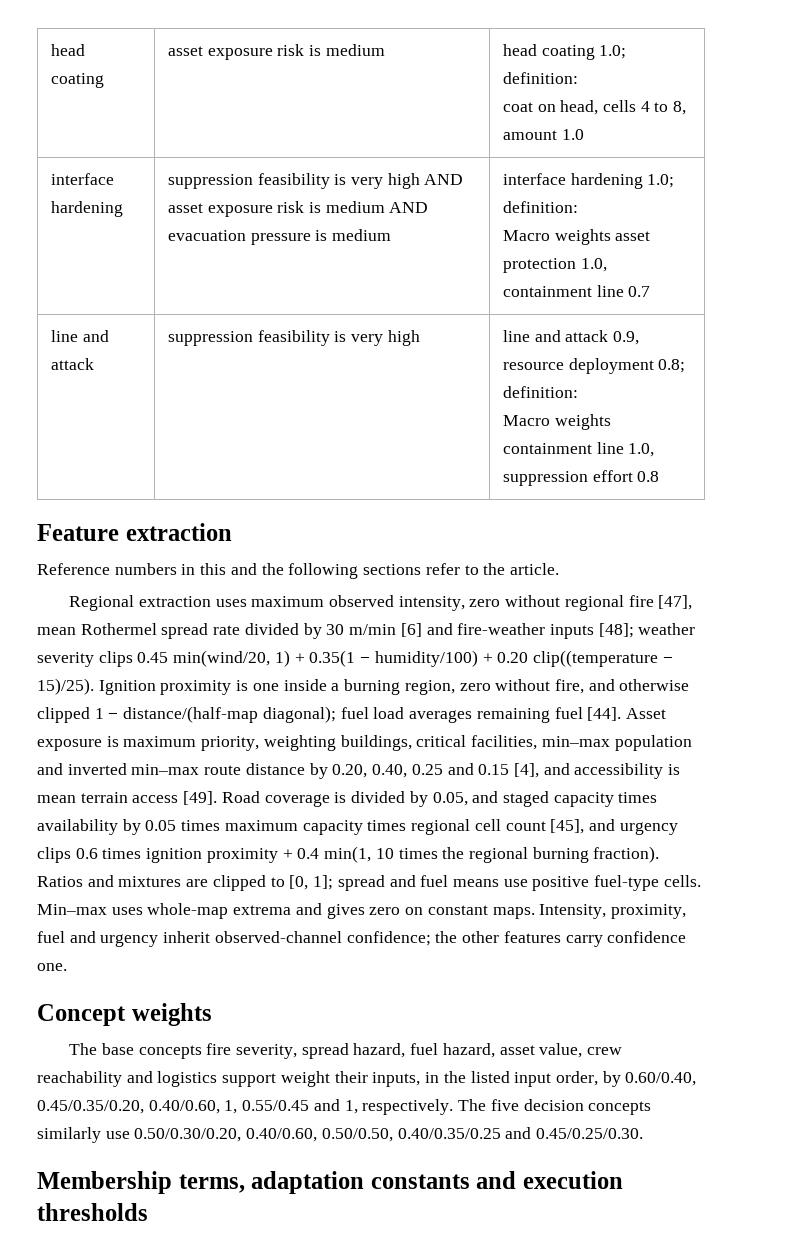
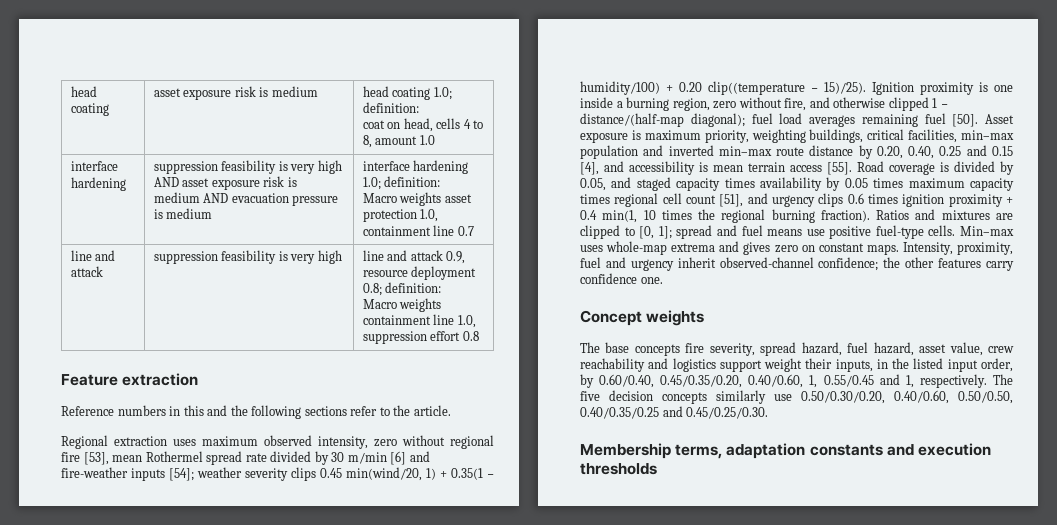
- Regional extraction uses maximum observed intensity, zero without regional fire [47], mean Rothermel spread rate divided by 30 m/min [6] and fire-weather inputs [48]; weather severity clips 0.45 min(wind/20, 1) + 0.35(1 − humidity/100) + 0.20 clip((temperature − 15)/25).
+ Regional extraction uses maximum observed intensity, zero without regional fire [53], mean Rothermel spread rate divided by 30 m/min [6] and fire-weather inputs [54]; weather severity clips 0.45 min(wind/20, 1) + 0.35(1 − humidity/100) + 0.20 clip((temperature − 15)/25).
- Ignition proximity is one inside a burning region, zero without fire, and otherwise clipped 1 − distance/(half-map diagonal); fuel load averages remaining fuel [44].
+ Ignition proximity is one inside a burning region, zero without fire, and otherwise clipped 1 − distance/(half-map diagonal); fuel load averages remaining fuel [50].
- Asset exposure is maximum priority, weighting buildings, critical facilities, min–max population and inverted min–max route distance by 0.20, 0.40, 0.25 and 0.15 [4], and accessibility is mean terrain access [49].
+ Asset exposure is maximum priority, weighting buildings, critical facilities, min–max population and inverted min–max route distance by 0.20, 0.40, 0.25 and 0.15 [4], and accessibility is mean terrain access [55].
- Road coverage is divided by 0.05, and staged capacity times availability by 0.05 times maximum capacity times regional cell count [45], and urgency clips 0.6 times ignition proximity + 0.4 min(1, 10 times the regional burning fraction).
+ Road coverage is divided by 0.05, and staged capacity times availability by 0.05 times maximum capacity times regional cell count [51], and urgency clips 0.6 times ignition proximity + 0.4 min(1, 10 times the regional burning fraction).

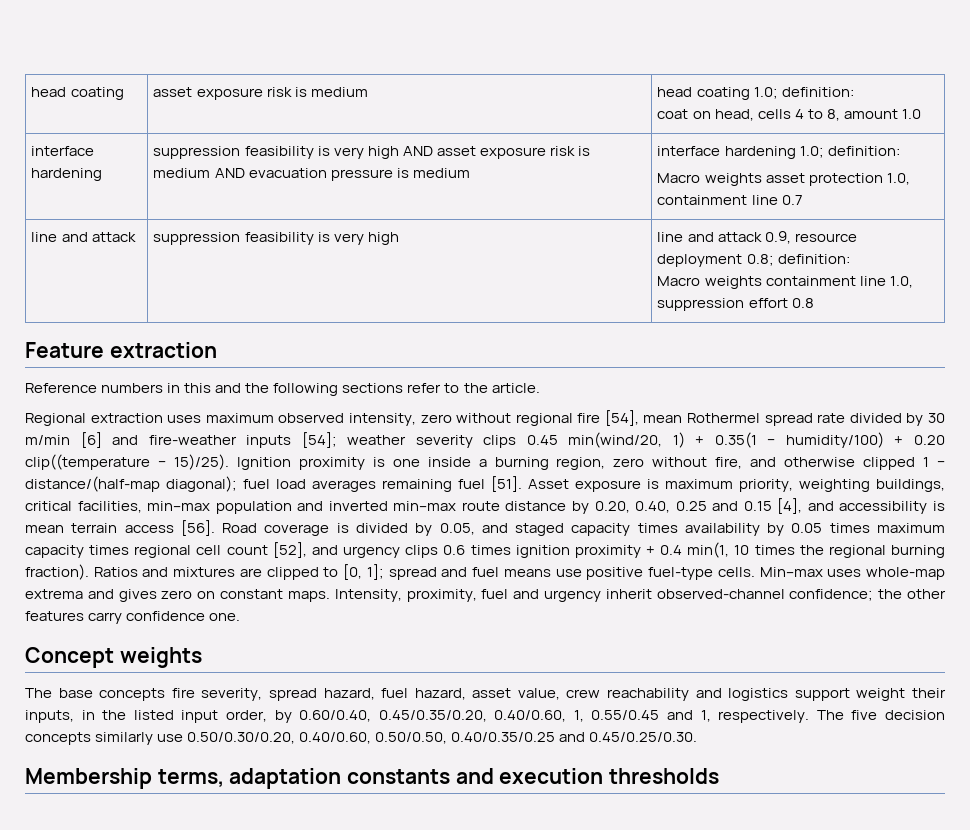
- Regional extraction uses maximum observed intensity, zero without regional fire [53], mean Rothermel spread rate divided by 30 m/min [6] and fire-weather inputs [54]; weather severity clips 0.45 min(wind/20, 1) + 0.35(1 − humidity/100) + 0.20 clip((temperature − 15)/25).
+ Regional extraction uses maximum observed intensity, zero without regional fire [54], mean Rothermel spread rate divided by 30 m/min [6] and fire-weather inputs [54]; weather severity clips 0.45 min(wind/20, 1) + 0.35(1 − humidity/100) + 0.20 clip((temperature − 15)/25).
- Ignition proximity is one inside a burning region, zero without fire, and otherwise clipped 1 − distance/(half-map diagonal); fuel load averages remaining fuel [50].
+ Ignition proximity is one inside a burning region, zero without fire, and otherwise clipped 1 − distance/(half-map diagonal); fuel load averages remaining fuel [51].
- Asset exposure is maximum priority, weighting buildings, critical facilities, min–max population and inverted min–max route distance by 0.20, 0.40, 0.25 and 0.15 [4], and accessibility is mean terrain access [55].
+ Asset exposure is maximum priority, weighting buildings, critical facilities, min–max population and inverted min–max route distance by 0.20, 0.40, 0.25 and 0.15 [4], and accessibility is mean terrain access [56].
- Road coverage is divided by 0.05, and staged capacity times availability by 0.05 times maximum capacity times regional cell count [51], and urgency clips 0.6 times ignition proximity + 0.4 min(1, 10 times the regional burning fraction).
+ Road coverage is divided by 0.05, and staged capacity times availability by 0.05 times maximum capacity times regional cell count [52], and urgency clips 0.6 times ignition proximity + 0.4 min(1, 10 times the regional burning fraction).

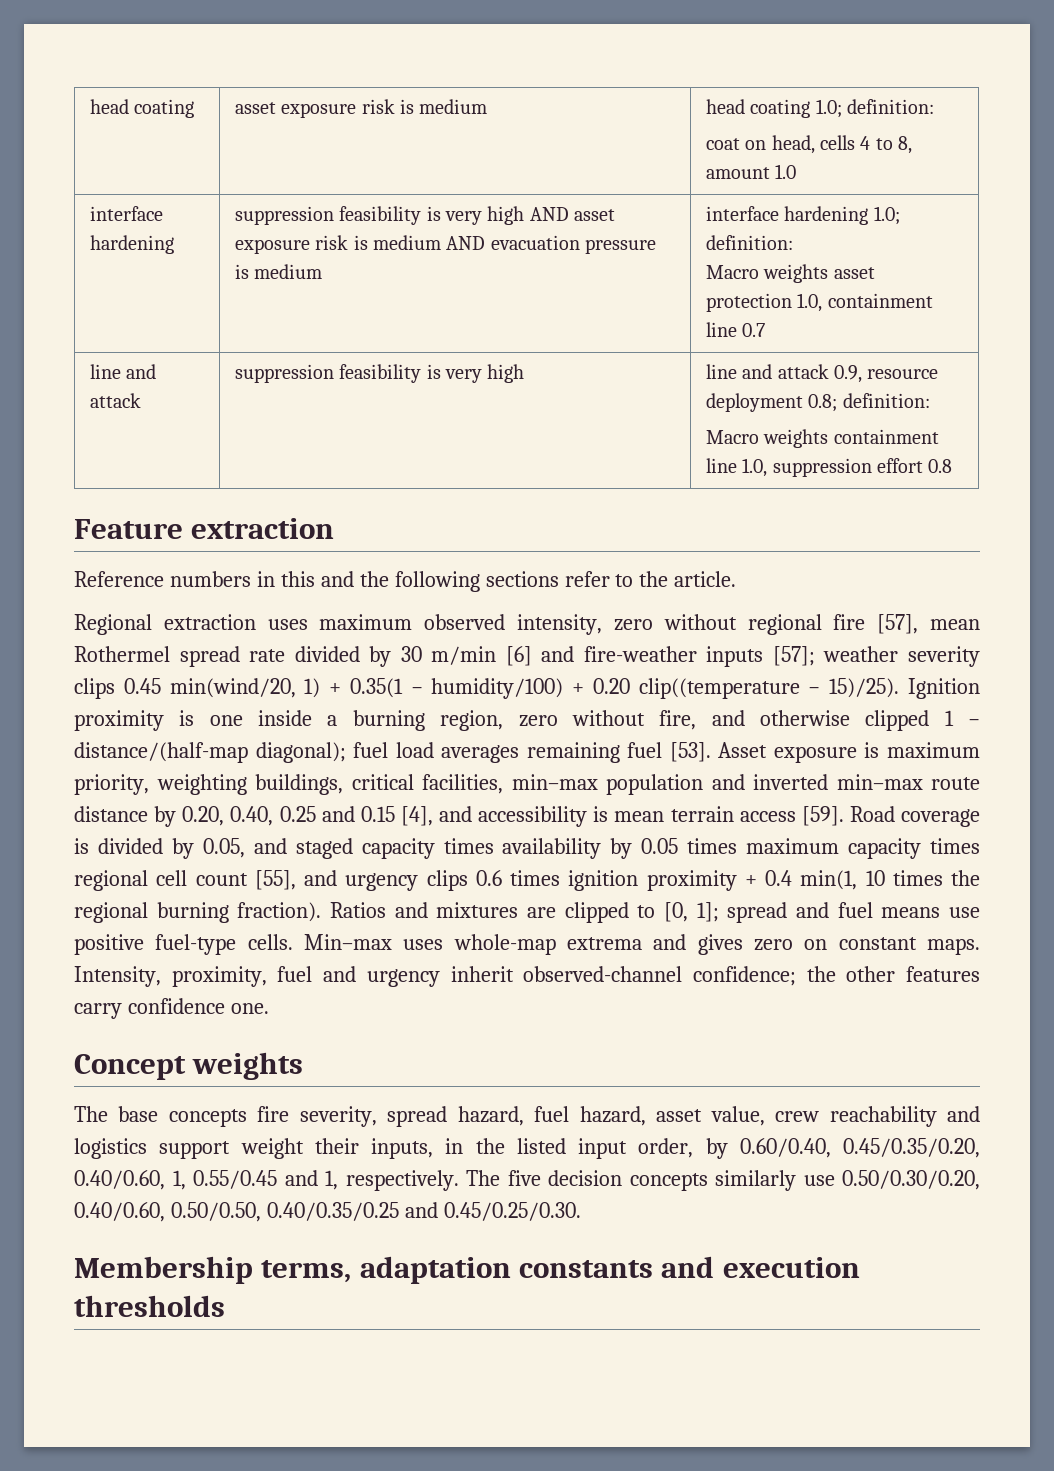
- Regional extraction uses maximum observed intensity, zero without regional fire [54], mean Rothermel spread rate divided by 30 m/min [6] and fire-weather inputs [54]; weather severity clips 0.45 min(wind/20, 1) + 0.35(1 − humidity/100) + 0.20 clip((temperature − 15)/25).
+ Regional extraction uses maximum observed intensity, zero without regional fire [57], mean Rothermel spread rate divided by 30 m/min [6] and fire-weather inputs [57]; weather severity clips 0.45 min(wind/20, 1) + 0.35(1 − humidity/100) + 0.20 clip((temperature − 15)/25).
- Ignition proximity is one inside a burning region, zero without fire, and otherwise clipped 1 − distance/(half-map diagonal); fuel load averages remaining fuel [51].
+ Ignition proximity is one inside a burning region, zero without fire, and otherwise clipped 1 − distance/(half-map diagonal); fuel load averages remaining fuel [53].
- Asset exposure is maximum priority, weighting buildings, critical facilities, min–max population and inverted min–max route distance by 0.20, 0.40, 0.25 and 0.15 [4], and accessibility is mean terrain access [56].
+ Asset exposure is maximum priority, weighting buildings, critical facilities, min–max population and inverted min–max route distance by 0.20, 0.40, 0.25 and 0.15 [4], and accessibility is mean terrain access [59].
- Road coverage is divided by 0.05, and staged capacity times availability by 0.05 times maximum capacity times regional cell count [52], and urgency clips 0.6 times ignition proximity + 0.4 min(1, 10 times the regional burning fraction).
+ Road coverage is divided by 0.05, and staged capacity times availability by 0.05 times maximum capacity times regional cell count [55], and urgency clips 0.6 times ignition proximity + 0.4 min(1, 10 times the regional burning fraction).

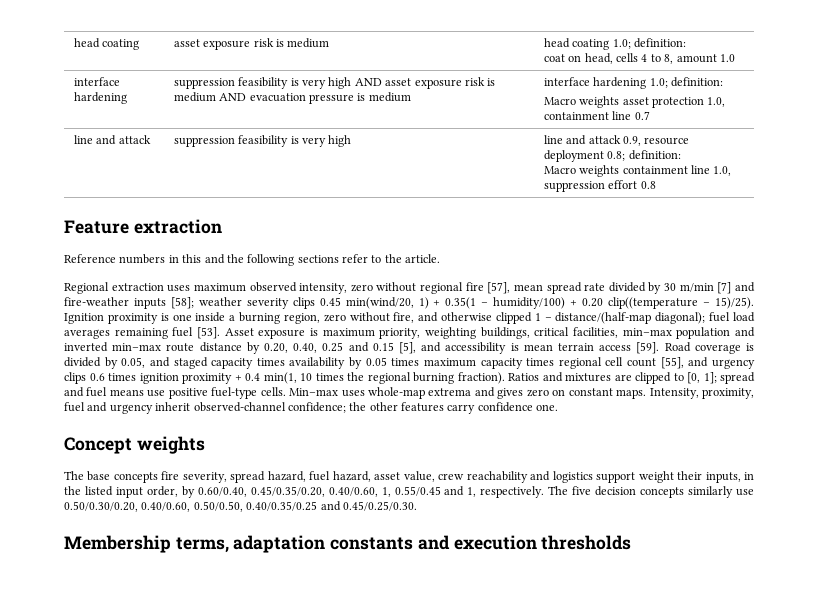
- Regional extraction uses maximum observed intensity, zero without regional fire [57], mean Rothermel spread rate divided by 30 m/min [6] and fire-weather inputs [57]; weather severity clips 0.45 min(wind/20, 1) + 0.35(1 − humidity/100) + 0.20 clip((temperature − 15)/25).
+ Regional extraction uses maximum observed intensity, zero without regional fire [57], mean spread rate divided by 30 m/min [7] and fire-weather inputs [58]; weather severity clips 0.45 min(wind/20, 1) + 0.35(1 − humidity/100) + 0.20 clip((temperature − 15)/25).
- Asset exposure is maximum priority, weighting buildings, critical facilities, min–max population and inverted min–max route distance by 0.20, 0.40, 0.25 and 0.15 [4], and accessibility is mean terrain access [59].
+ Asset exposure is maximum priority, weighting buildings, critical facilities, min–max population and inverted min–max route distance by 0.20, 0.40, 0.25 and 0.15 [5], and accessibility is mean terrain access [59].

